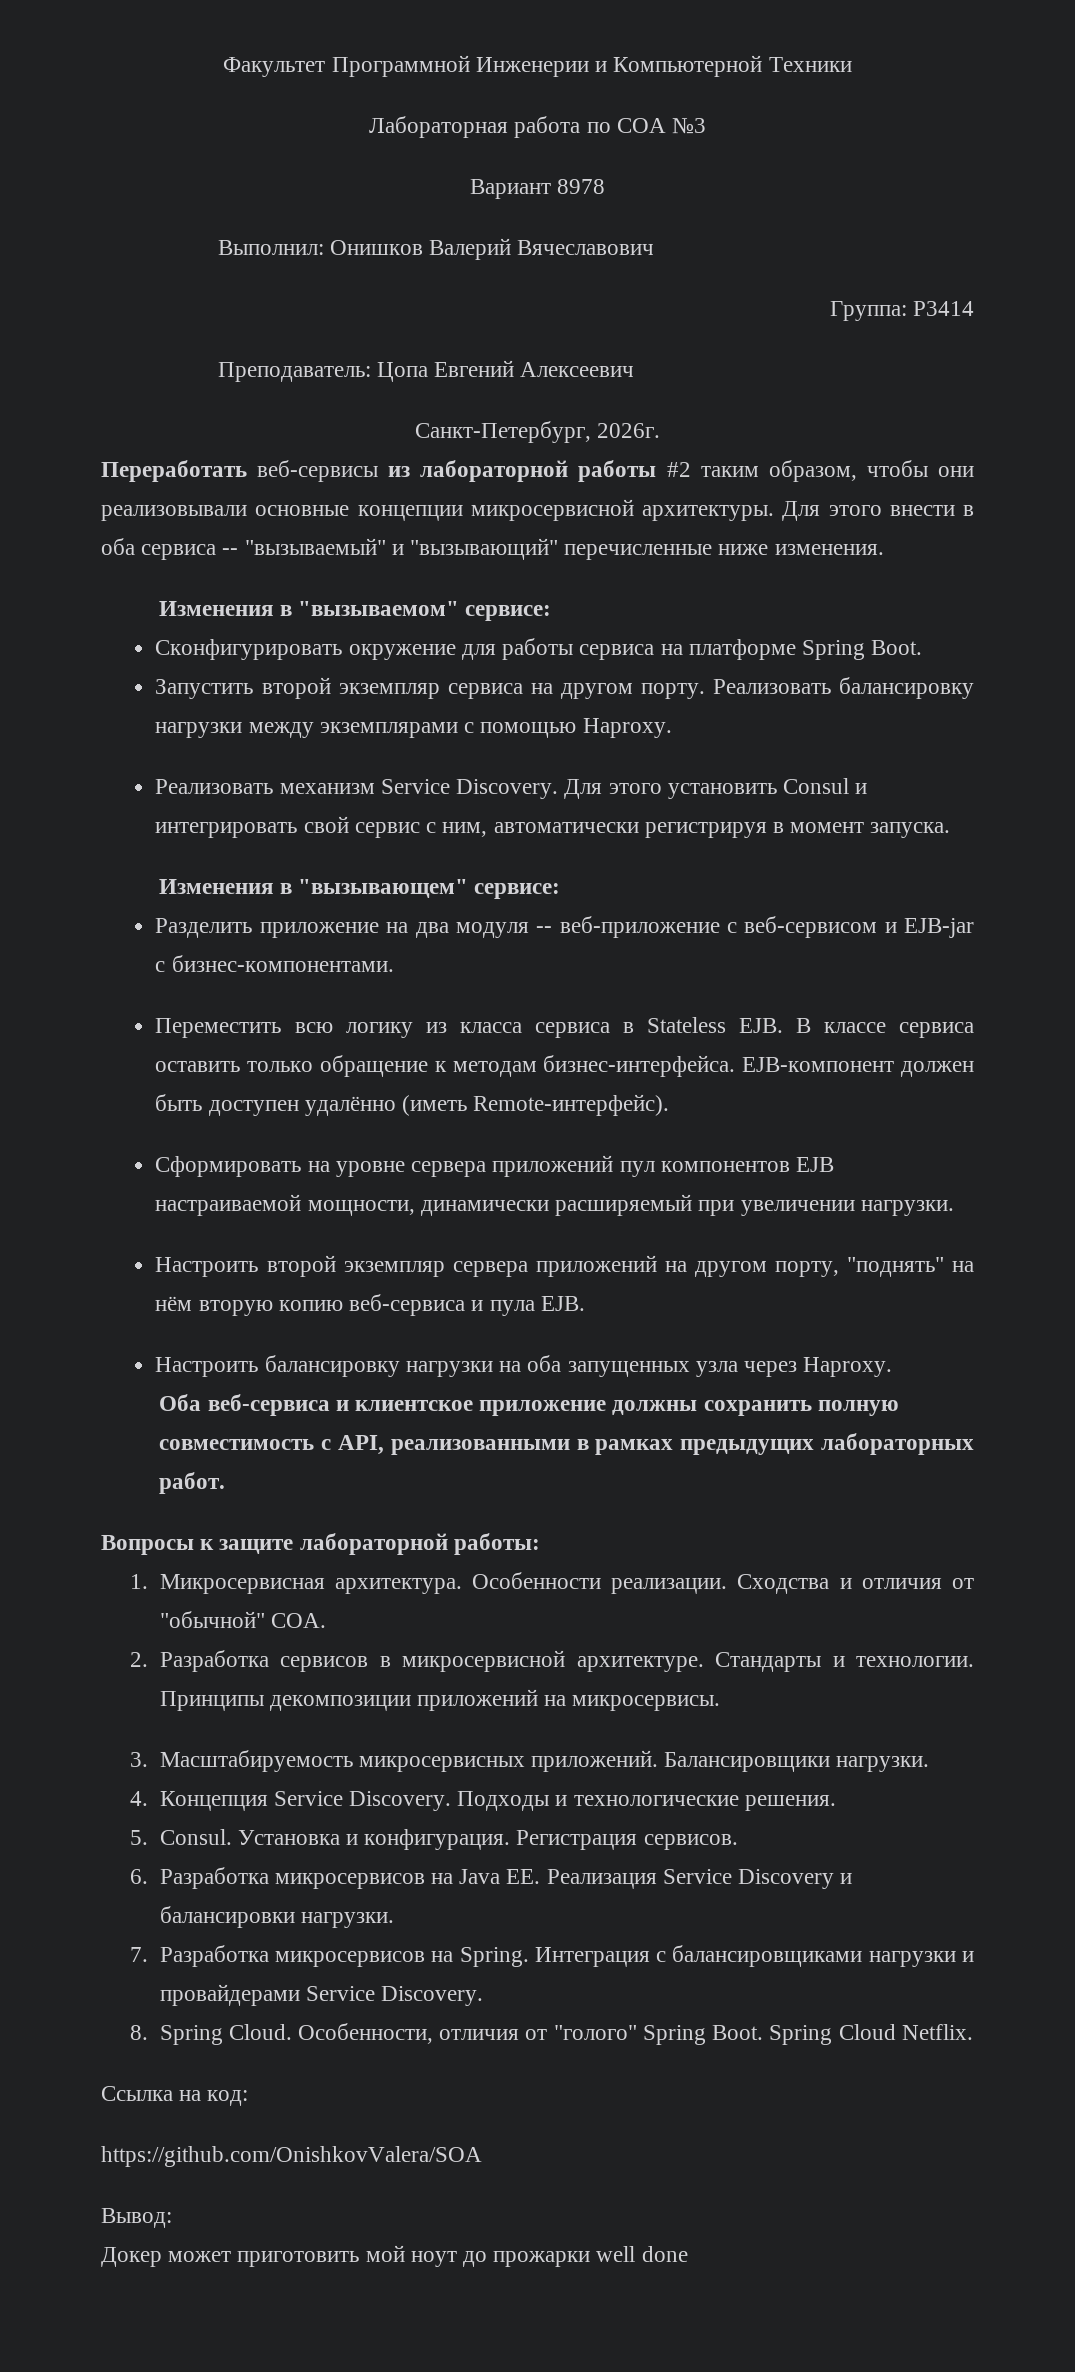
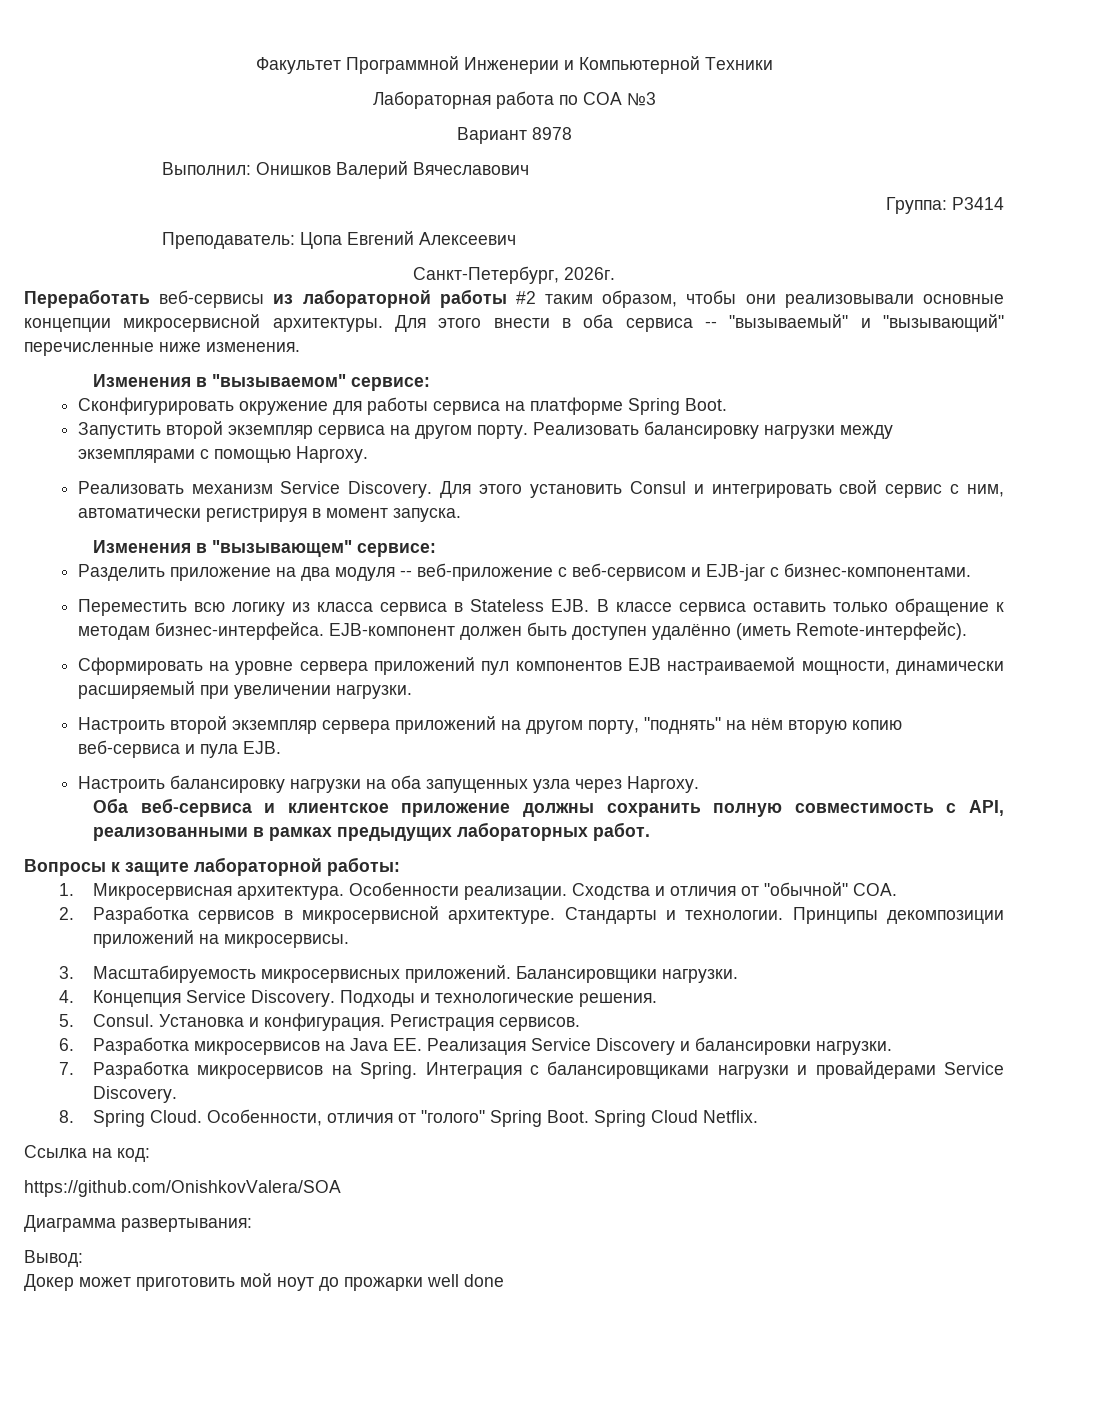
+ Диаграмма развертывания:

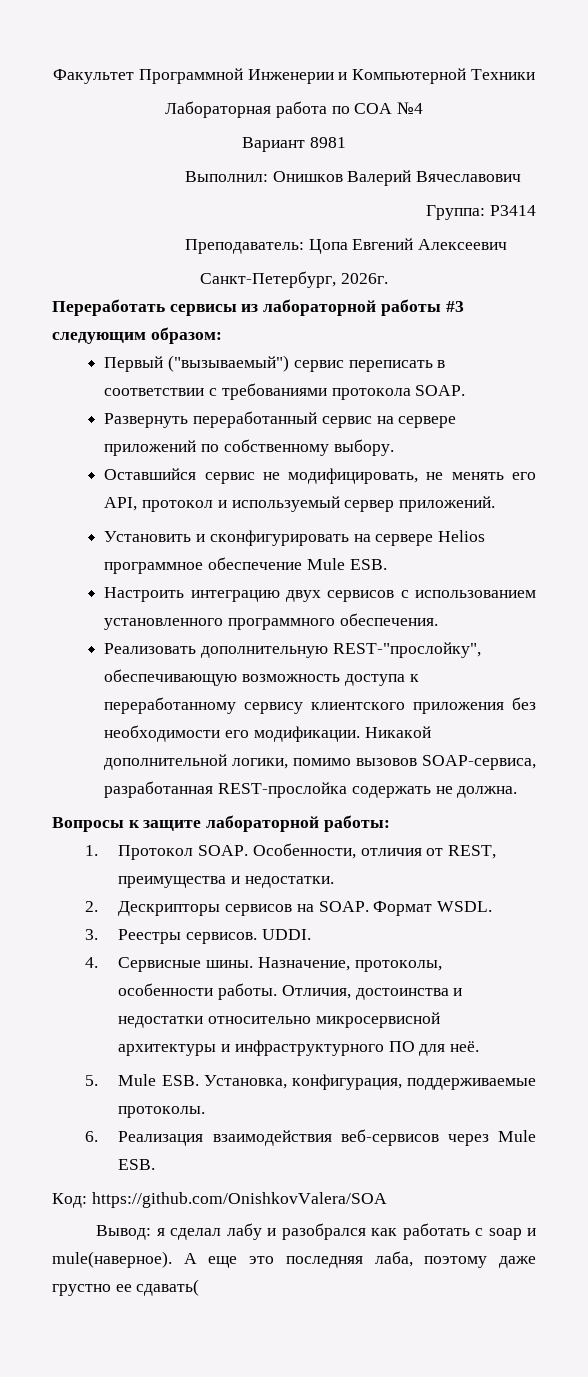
- Лабораторная работа по СОА №3
+ Лабораторная работа по СОА №4
- Вариант 8978
+ Вариант 8981
- Переработать веб-сервисы из лабораторной работы #2 таким образом, чтобы они реализовывали основные концепции микросервисной архитектуры. Для этого внести в оба сервиса -- "вызываемый" и "вызывающий" перечисленные ниже изменения.
- Изменения в "вызываемом" сервисе:
- Сконфигурировать окружение для работы сервиса на платформе Spring Boot.
- Запустить второй экземпляр сервиса на другом порту. Реализовать балансировку нагрузки между экземплярами с помощью Haproxy.
- Реализовать механизм Service Discovery. Для этого установить Consul и интегрировать свой сервис с ним, автоматически регистрируя в момент запуска.
- Изменения в "вызывающем" сервисе:
- Разделить приложение на два модуля -- веб-приложение с веб-сервисом и EJB-jar с бизнес-компонентами.
- Переместить всю логику из класса сервиса в Stateless EJB. В классе сервиса оставить только обращение к методам бизнес-интерфейса. EJB-компонент должен быть доступен удалённо (иметь Remote-интерфейс).
- Сформировать на уровне сервера приложений пул компонентов EJB настраиваемой мощности, динамически расширяемый при увеличении нагрузки.
- Настроить второй экземпляр сервера приложений на другом порту, "поднять" на нём вторую копию веб-сервиса и пула EJB.
- Настроить балансировку нагрузки на оба запущенных узла через Haproxy.
- Оба веб-сервиса и клиентское приложение должны сохранить полную совместимость с API, реализованными в рамках предыдущих лабораторных работ.
+ Переработать сервисы из лабораторной работы #3 следующим образом:
+ Первый ("вызываемый") сервис переписать в соответствии с требованиями протокола SOAP.
+ Развернуть переработанный сервис на сервере приложений по собственному выбору.
+ Оставшийся сервис не модифицировать, не менять его API, протокол и используемый сервер приложений.
+ Установить и сконфигурировать на сервере Helios программное обеспечение Mule ESB.
+ Настроить интеграцию двух сервисов с использованием установленного программного обеспечения.
+ Реализовать дополнительную REST-"прослойку", обеспечивающую возможность доступа к переработанному сервису клиентского приложения без необходимости его модификации. Никакой дополнительной логики, помимо вызовов SOAP-сервиса, разработанная REST-прослойка содержать не должна.
- 1. Микросервисная архитектура. Особенности реализации. Сходства и отличия от "обычной" СОА.
- 2. Разработка сервисов в микросервисной архитектуре. Стандарты и технологии. Принципы декомпозиции приложений на микросервисы.
- 3. Масштабируемость микросервисных приложений. Балансировщики нагрузки.
- 4. Концепция Service Discovery. Подходы и технологические решения.
- 5. Consul. Установка и конфигурация. Регистрация сервисов.
- 6. Разработка микросервисов на Java EE. Реализация Service Discovery и балансировки нагрузки.
- 7. Разработка микросервисов на Spring. Интеграция с балансировщиками нагрузки и провайдерами Serviсе Discovery.
- 8. Spring Cloud. Особенности, отличия от "голого" Spring Boot. Spring Cloud Netflix.
- Ссылка на код:
- https://github.com/OnishkovValera/SOA
+ 1. Протокол SOAP. Особенности, отличия от REST, преимущества и недостатки.
+ 2. Дескрипторы сервисов на SOAP. Формат WSDL.
+ 3. Реестры сервисов. UDDI.
+ 4. Сервисные шины. Назначение, протоколы, особенности работы. Отличия, достоинства и недостатки относительно микросервисной архитектуры и инфраструктурного ПО для неё.
+ 5. Mule ESB. Установка, конфигурация, поддерживаемые протоколы.
+ 6. Реализация взаимодействия веб-сервисов через Mule ESB.
+ Код: https://github.com/OnishkovValera/SOA
- Диаграмма развертывания:
- Вывод:
- Докер может приготовить мой ноут до прожарки well done
+ Вывод: я сделал лабу и разобрался как работать с soap и mule(наверное). А еще это последняя лаба, поэтому даже грустно ее сдавать(

